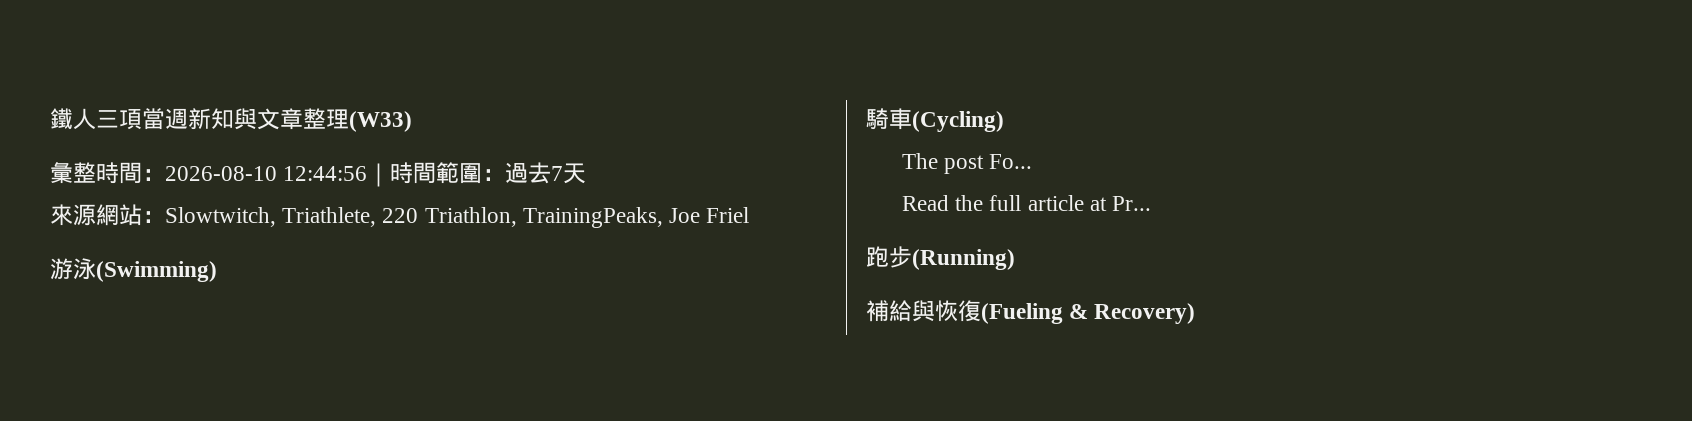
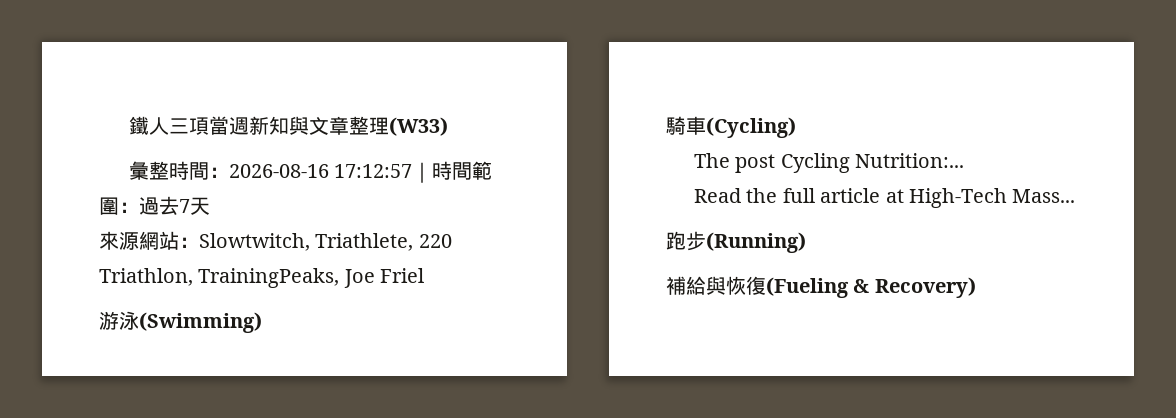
- 彙整時間：2026-08-10 12:44:56｜時間範圍：過去7天
+ 彙整時間：2026-08-16 17:12:57｜時間範圍：過去7天
- The post Fo...
+ The post Cycling Nutrition:...
- Read the full article at Pr...
+ Read the full article at High-Tech Mass...

